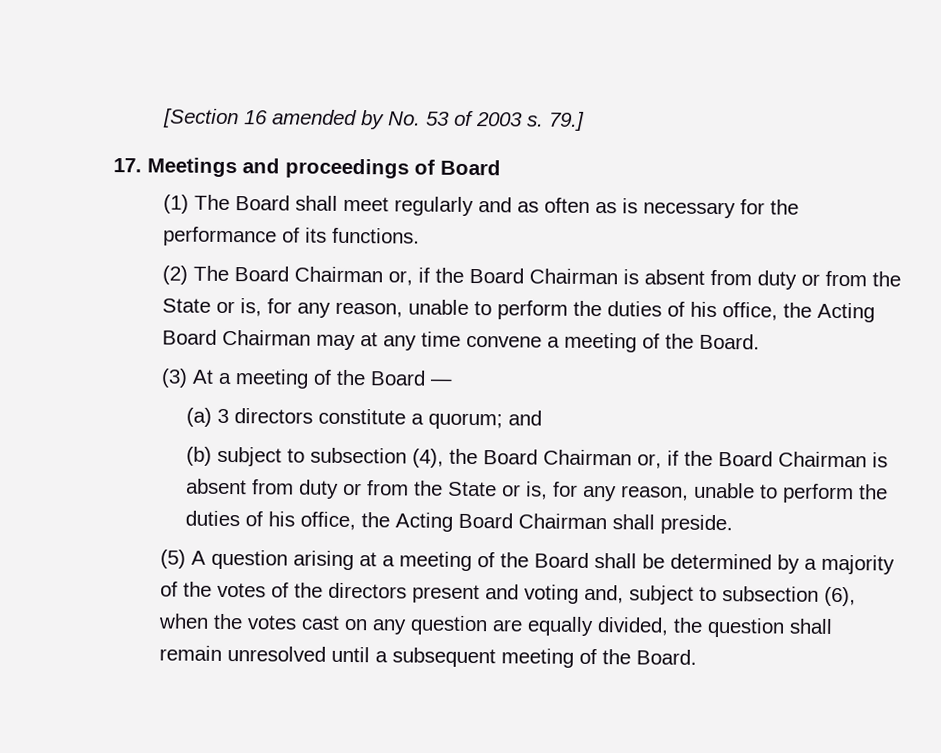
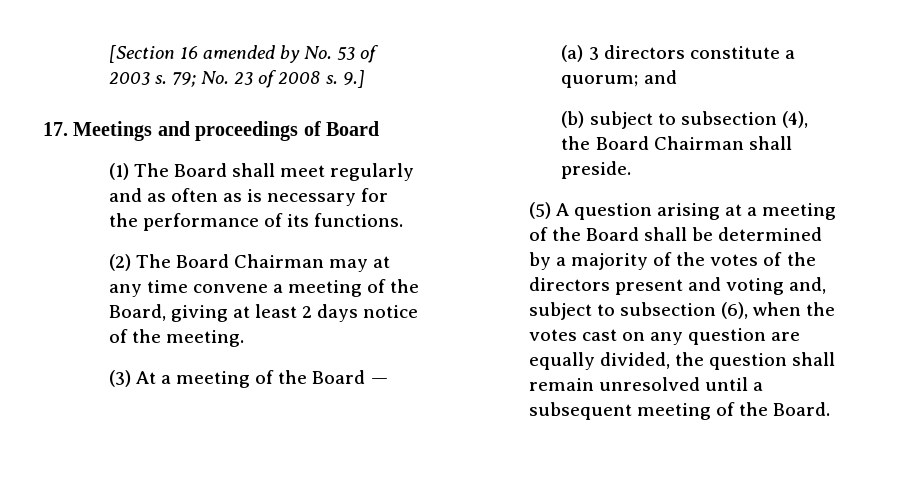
- 79.]
+ 79; No. 23 of 2008 s. 9.]
- (2) The Board Chairman or, if the Board Chairman is absent from duty or from the State or is, for any reason, unable to perform the duties of his office, the Acting Board Chairman may at any time convene a meeting of the Board.
+ (2) The Board Chairman may at any time convene a meeting of the Board, giving at least 2 days notice of the meeting.
- (b) subject to subsection (4), the Board Chairman or, if the Board Chairman is absent from duty or from the State or is, for any reason, unable to perform the duties of his office, the Acting Board Chairman shall preside.
+ (b) subject to subsection (4), the Board Chairman shall preside.

